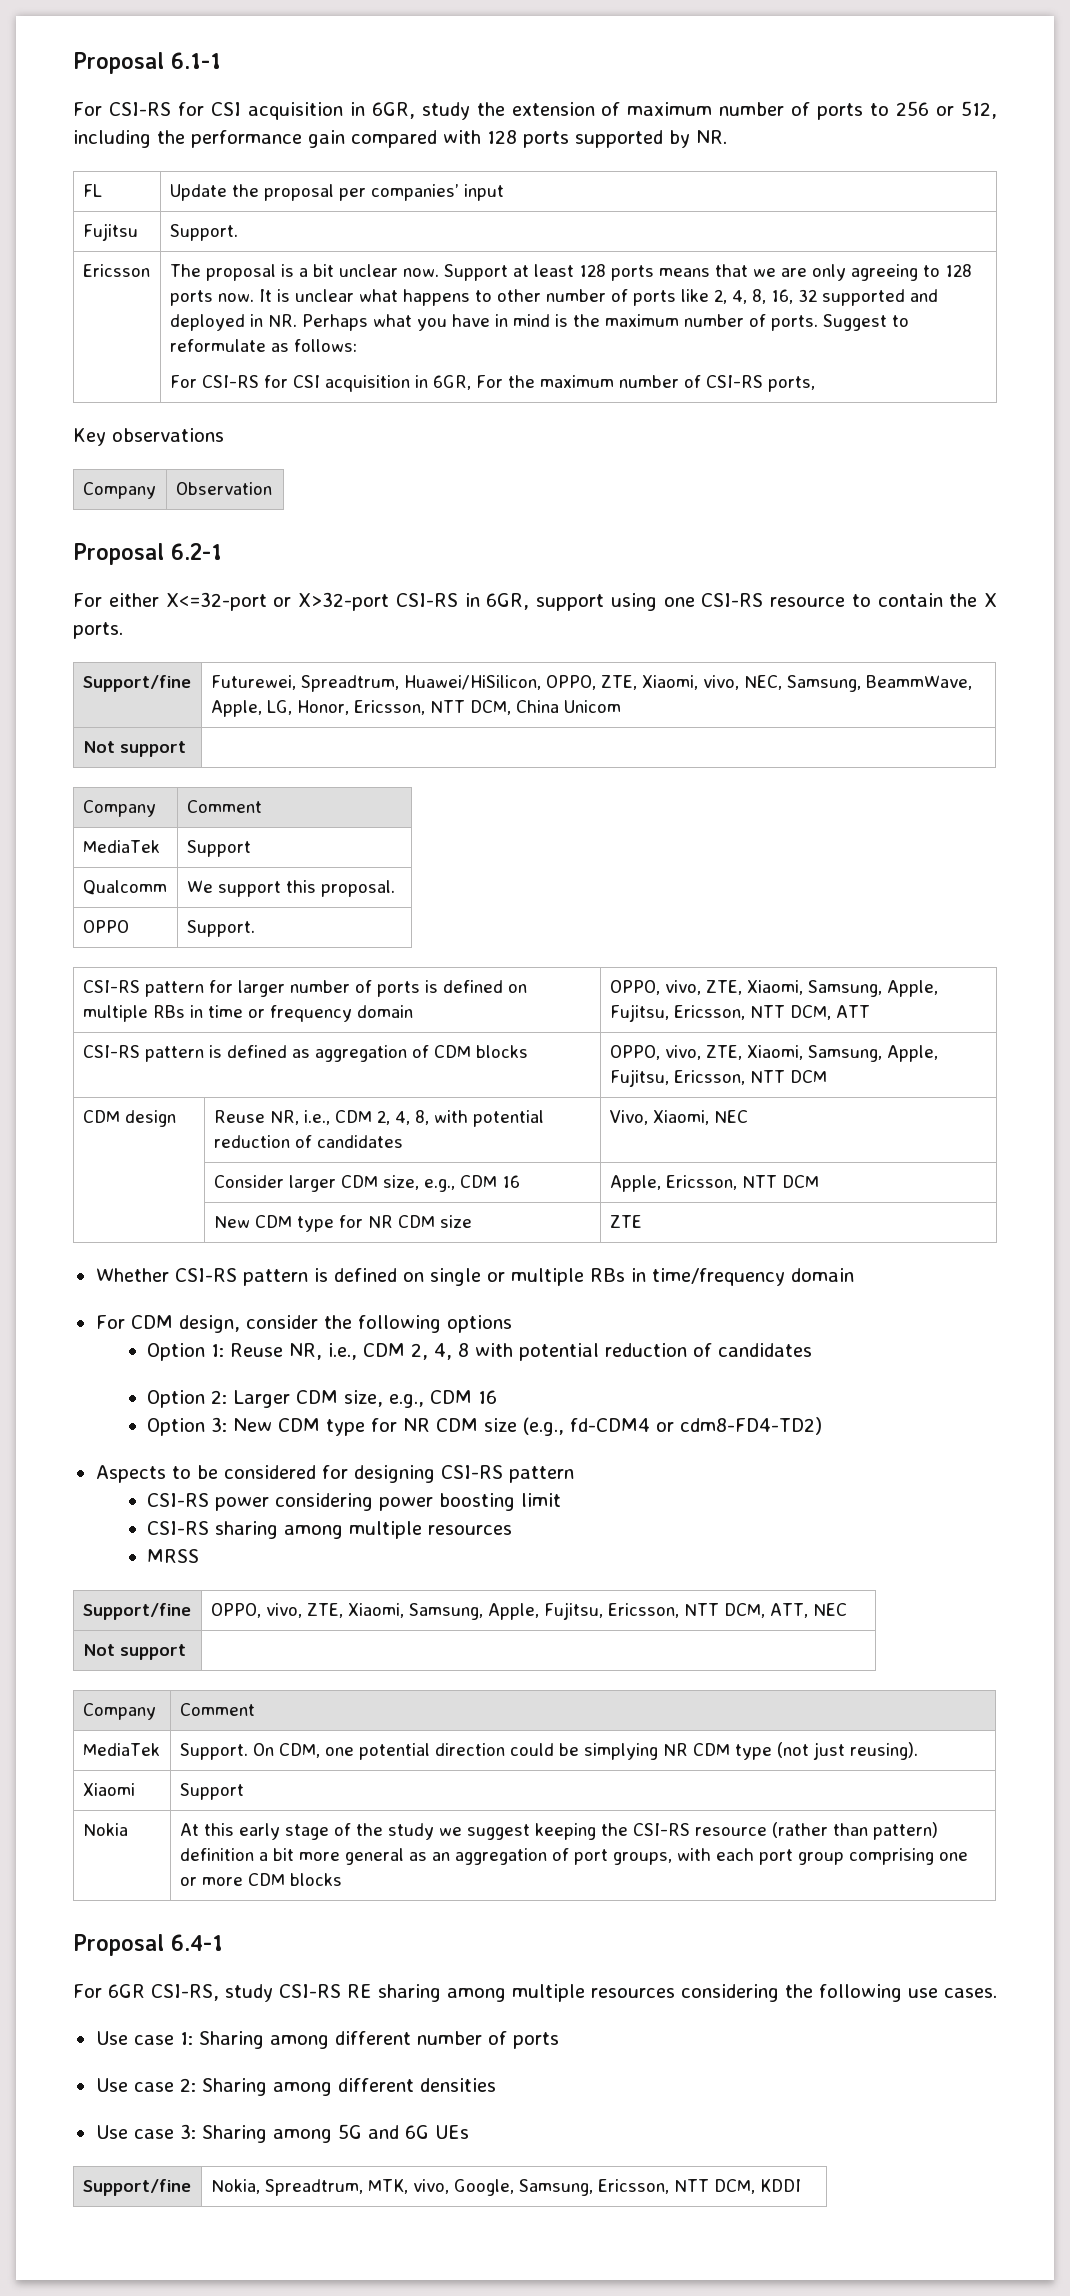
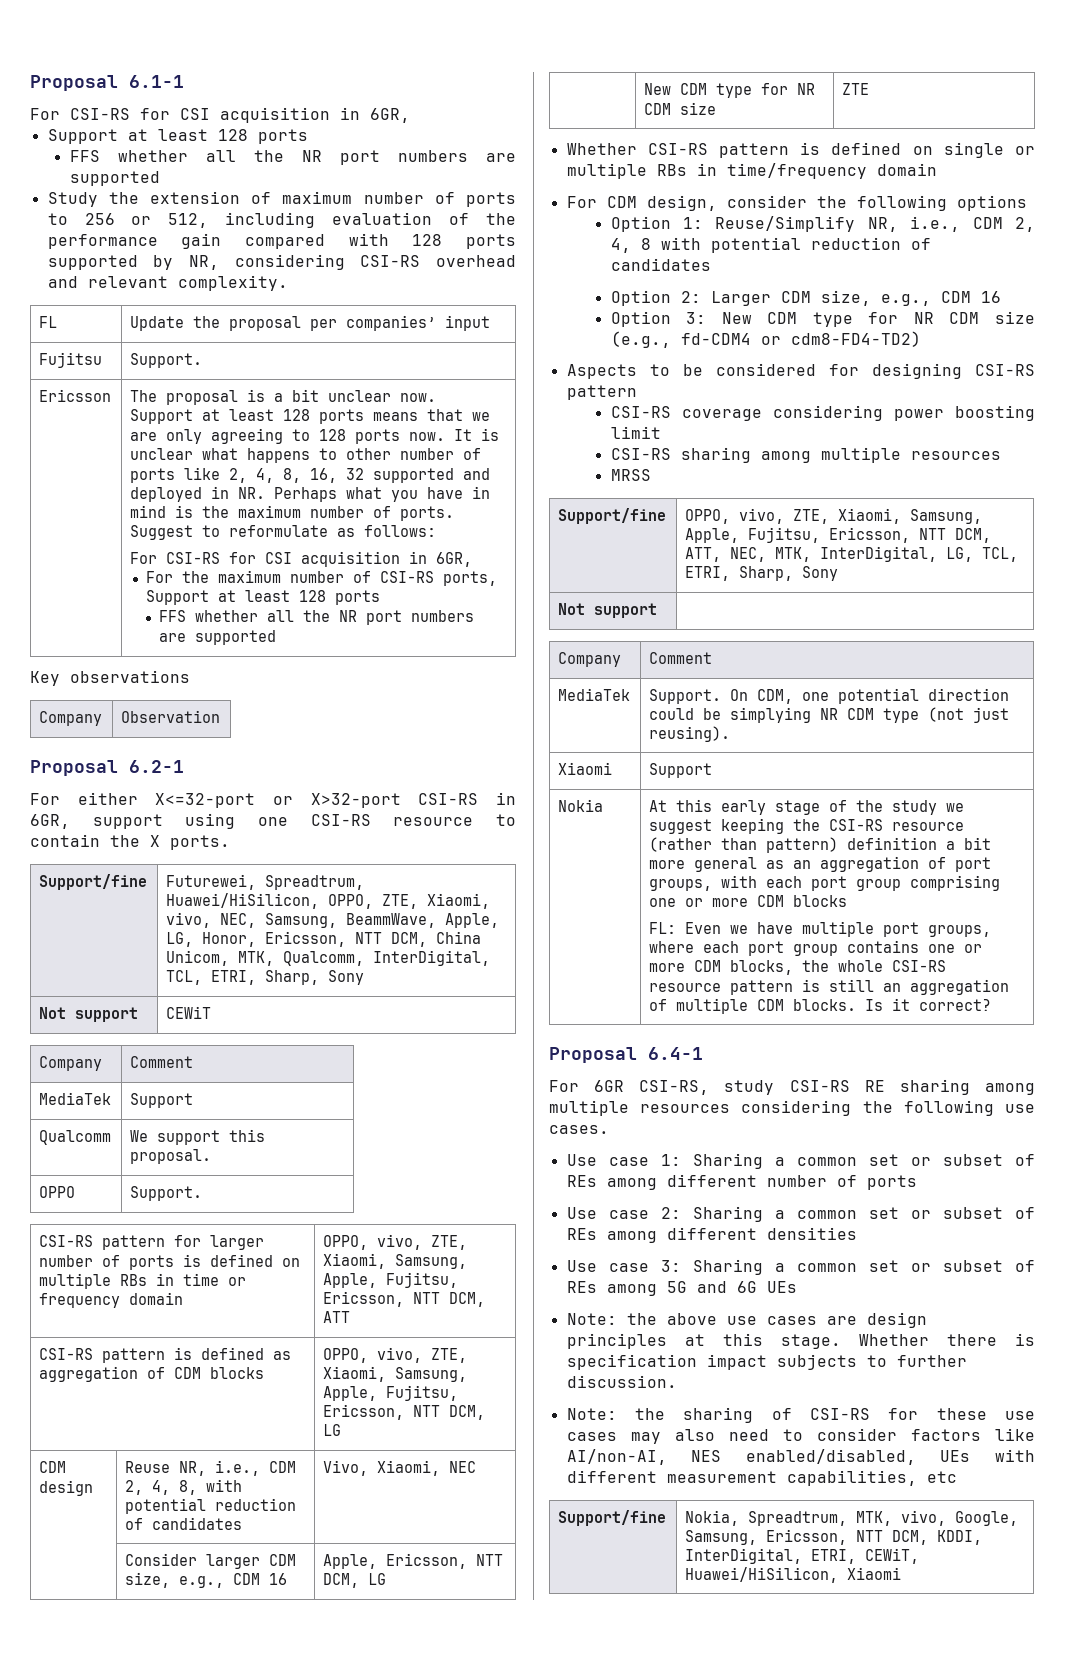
  Proposal 6.1-1
- For CSI-RS for CSI acquisition in 6GR, study the extension of maximum number of ports to 256 or 512, including the performance gain compared with 128 ports supported by NR.
+ For CSI-RS for CSI acquisition in 6GR,
+ Support at least 128 ports
+ FFS whether all the NR port numbers are supported
+ Study the extension of maximum number of ports to 256 or 512, including evaluation of the performance gain compared with 128 ports supported by NR, considering CSI-RS overhead and relevant complexity.
  Suggest to reformulate as follows:
- For CSI-RS for CSI acquisition in 6GR, For the maximum number of CSI-RS ports,
+ For CSI-RS for CSI acquisition in 6GR,
+ For the maximum number of CSI-RS ports, Support at least 128 ports
+ FFS whether all the NR port numbers are supported
- Support/fine | Futurewei, Spreadtrum, Huawei/HiSilicon, OPPO, ZTE, Xiaomi, vivo, NEC, Samsung, BeammWave, Apple, LG, Honor, Ericsson, NTT DCM, China Unicom
- Not support |
+ Support/fine | Futurewei, Spreadtrum, Huawei/HiSilicon, OPPO, ZTE, Xiaomi, vivo, NEC, Samsung, BeammWave, Apple, LG, Honor, Ericsson, NTT DCM, China Unicom, MTK, Qualcomm, InterDigital, TCL, ETRI, Sharp, Sony
+ Not support | CEWiT
- CSI-RS pattern is defined as aggregation of CDM blocks | OPPO, vivo, ZTE, Xiaomi, Samsung, Apple, Fujitsu, Ericsson, NTT DCM
+ CSI-RS pattern is defined as aggregation of CDM blocks | OPPO, vivo, ZTE, Xiaomi, Samsung, Apple, Fujitsu, Ericsson, NTT DCM, LG
- | Consider larger CDM size, e.g., CDM 16 | Apple, Ericsson, NTT DCM
+ | Consider larger CDM size, e.g., CDM 16 | Apple, Ericsson, NTT DCM, LG
- Option 1: Reuse NR, i.e., CDM 2, 4, 8 with potential reduction of candidates
+ Option 1: Reuse/Simplify NR, i.e., CDM 2, 4, 8 with potential reduction of candidates
- CSI-RS power considering power boosting limit
+ CSI-RS coverage considering power boosting limit
- Support/fine | OPPO, vivo, ZTE, Xiaomi, Samsung, Apple, Fujitsu, Ericsson, NTT DCM, ATT, NEC
+ Support/fine | OPPO, vivo, ZTE, Xiaomi, Samsung, Apple, Fujitsu, Ericsson, NTT DCM, ATT, NEC, MTK, InterDigital, LG, TCL, ETRI, Sharp, Sony
+ FL: Even we have multiple port groups, where each port group contains one or more CDM blocks, the whole CSI-RS resource pattern is still an aggregation of multiple CDM blocks. Is it correct?
- Use case 1: Sharing among different number of ports
+ Use case 1: Sharing a common set or subset of REs among different number of ports
- Use case 2: Sharing among different densities
+ Use case 2: Sharing a common set or subset of REs among different densities
- Use case 3: Sharing among 5G and 6G UEs
+ Use case 3: Sharing a common set or subset of REs among 5G and 6G UEs
+ Note: the above use cases are design principles at this stage. Whether there is specification impact subjects to further discussion.
+ Note: the sharing of CSI-RS for these use cases may also need to consider factors like AI/non-AI, NES enabled/disabled, UEs with different measurement capabilities, etc
- Support/fine | Nokia, Spreadtrum, MTK, vivo, Google, Samsung, Ericsson, NTT DCM, KDDI
+ Support/fine | Nokia, Spreadtrum, MTK, vivo, Google, Samsung, Ericsson, NTT DCM, KDDI, InterDigital, ETRI, CEWiT, Huawei/HiSilicon, Xiaomi

